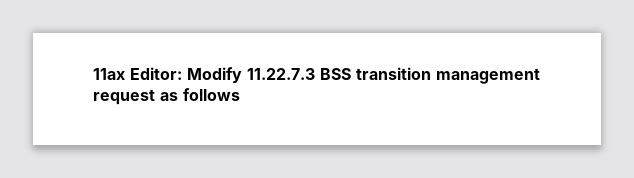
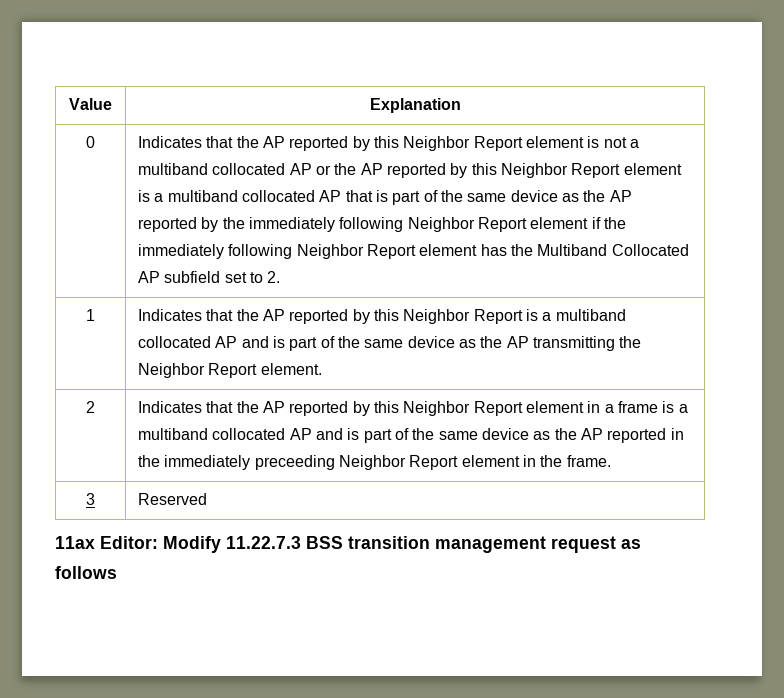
+ Value | Explanation
+ 0 | Indicates that the AP reported by this Neighbor Report element is not a multiband collocated AP or the AP reported by this Neighbor Report element is a multiband collocated AP that is part of the same device as the AP reported by the immediately following Neighbor Report element if the immediately following Neighbor Report element has the Multiband Collocated AP subfield set to 2.
+ 1 | Indicates that the AP reported by this Neighbor Report is a multiband collocated AP and is part of the same device as the AP transmitting the Neighbor Report element.
+ 2 | Indicates that the AP reported by this Neighbor Report element in a frame is a multiband collocated AP and is part of the same device as the AP reported in the immediately preceeding Neighbor Report element in the frame.
+ 3 | Reserved

